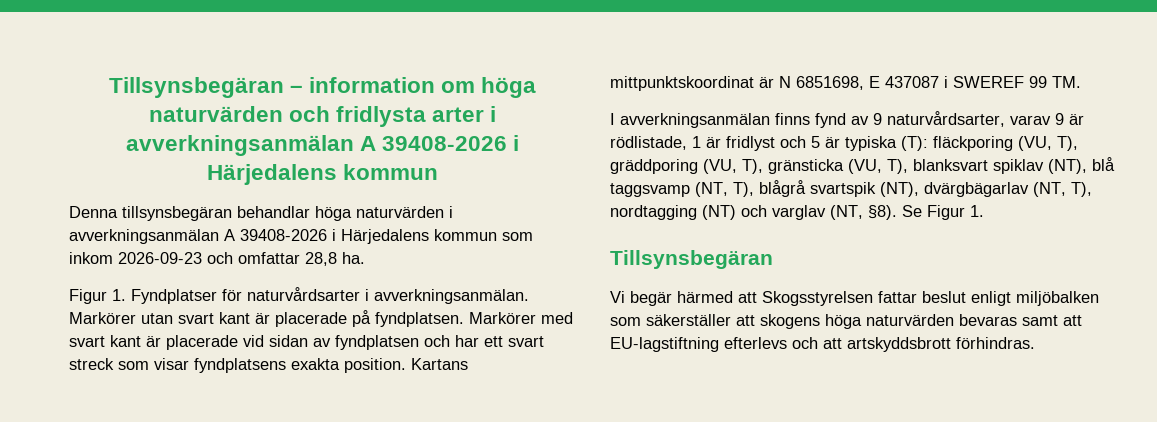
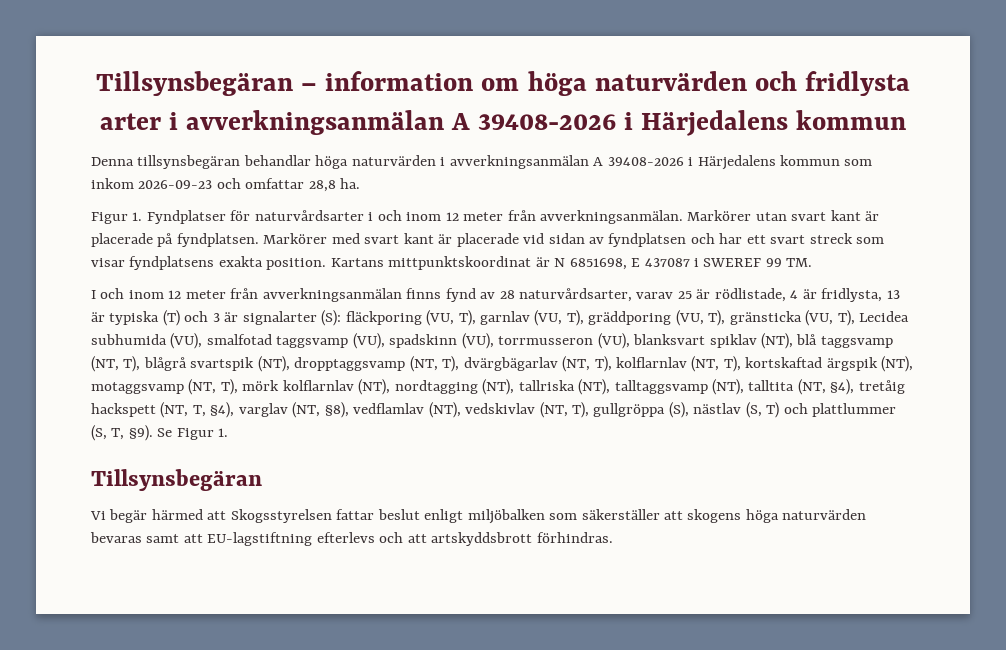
- Figur 1. Fyndplatser för naturvårdsarter i avverkningsanmälan.
+ Figur 1. Fyndplatser för naturvårdsarter i och inom 12 meter från avverkningsanmälan.
- I avverkningsanmälan finns fynd av 9 naturvårdsarter, varav 9 är rödlistade, 1 är fridlyst och 5 är typiska (T): fläckporing (VU, T), gräddporing (VU, T), gränsticka (VU, T), blanksvart spiklav (NT), blå taggsvamp (NT, T), blågrå svartspik (NT), dvärgbägarlav (NT, T), nordtagging (NT) och varglav (NT, §8).
+ I och inom 12 meter från avverkningsanmälan finns fynd av 28 naturvårdsarter, varav 25 är rödlistade, 4 är fridlysta, 13 är typiska (T) och 3 är signalarter (S): fläckporing (VU, T), garnlav (VU, T), gräddporing (VU, T), gränsticka (VU, T), Lecidea subhumida (VU), smalfotad taggsvamp (VU), spadskinn (VU), torrmusseron (VU), blanksvart spiklav (NT), blå taggsvamp (NT, T), blågrå svartspik (NT), dropptaggsvamp (NT, T), dvärgbägarlav (NT, T), kolflarnlav (NT, T), kortskaftad ärgspik (NT), motaggsvamp (NT, T), mörk kolflarnlav (NT), nordtagging (NT), tallriska (NT), talltaggsvamp (NT), talltita (NT, §4), tretåig hackspett (NT, T, §4), varglav (NT, §8), vedflamlav (NT), vedskivlav (NT, T), gullgröppa (S), nästlav (S, T) och plattlummer (S, T, §9).

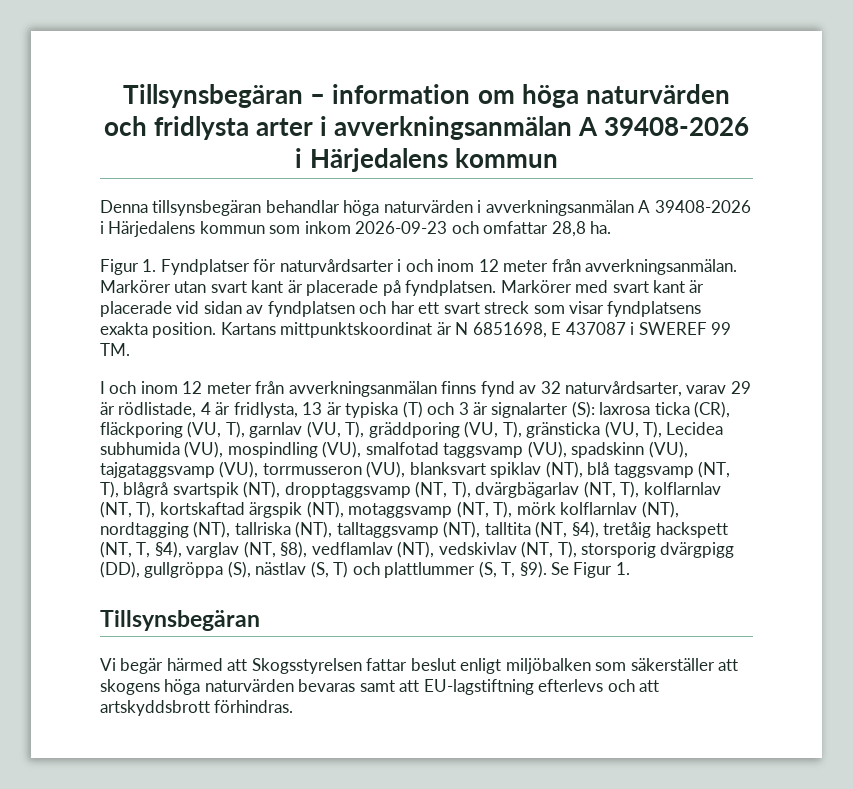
- I och inom 12 meter från avverkningsanmälan finns fynd av 28 naturvårdsarter, varav 25 är rödlistade, 4 är fridlysta, 13 är typiska (T) och 3 är signalarter (S):
+ I och inom 12 meter från avverkningsanmälan finns fynd av 32 naturvårdsarter, varav 29 är rödlistade, 4 är fridlysta, 13 är typiska (T) och 3 är signalarter (S):
- fläckporing (VU, T), garnlav (VU, T), gräddporing (VU, T), gränsticka (VU, T), Lecidea subhumida (VU), smalfotad taggsvamp (VU), spadskinn (VU), torrmusseron (VU), blanksvart spiklav (NT), blå taggsvamp (NT, T), blågrå svartspik (NT), dropptaggsvamp (NT, T), dvärgbägarlav (NT, T), kolflarnlav (NT, T), kortskaftad ärgspik (NT), motaggsvamp (NT, T), mörk kolflarnlav (NT), nordtagging (NT), tallriska (NT), talltaggsvamp (NT), talltita (NT, §4), tretåig hackspett (NT, T, §4), varglav (NT, §8), vedflamlav (NT), vedskivlav (NT, T), gullgröppa (S), nästlav (S, T) och plattlummer (S, T, §9).
+ laxrosa ticka (CR), fläckporing (VU, T), garnlav (VU, T), gräddporing (VU, T), gränsticka (VU, T), Lecidea subhumida (VU), mospindling (VU), smalfotad taggsvamp (VU), spadskinn (VU), tajgataggsvamp (VU), torrmusseron (VU), blanksvart spiklav (NT), blå taggsvamp (NT, T), blågrå svartspik (NT), dropptaggsvamp (NT, T), dvärgbägarlav (NT, T), kolflarnlav (NT, T), kortskaftad ärgspik (NT), motaggsvamp (NT, T), mörk kolflarnlav (NT), nordtagging (NT), tallriska (NT), talltaggsvamp (NT), talltita (NT, §4), tretåig hackspett (NT, T, §4), varglav (NT, §8), vedflamlav (NT), vedskivlav (NT, T), storsporig dvärgpigg (DD), gullgröppa (S), nästlav (S, T) och plattlummer (S, T, §9).

